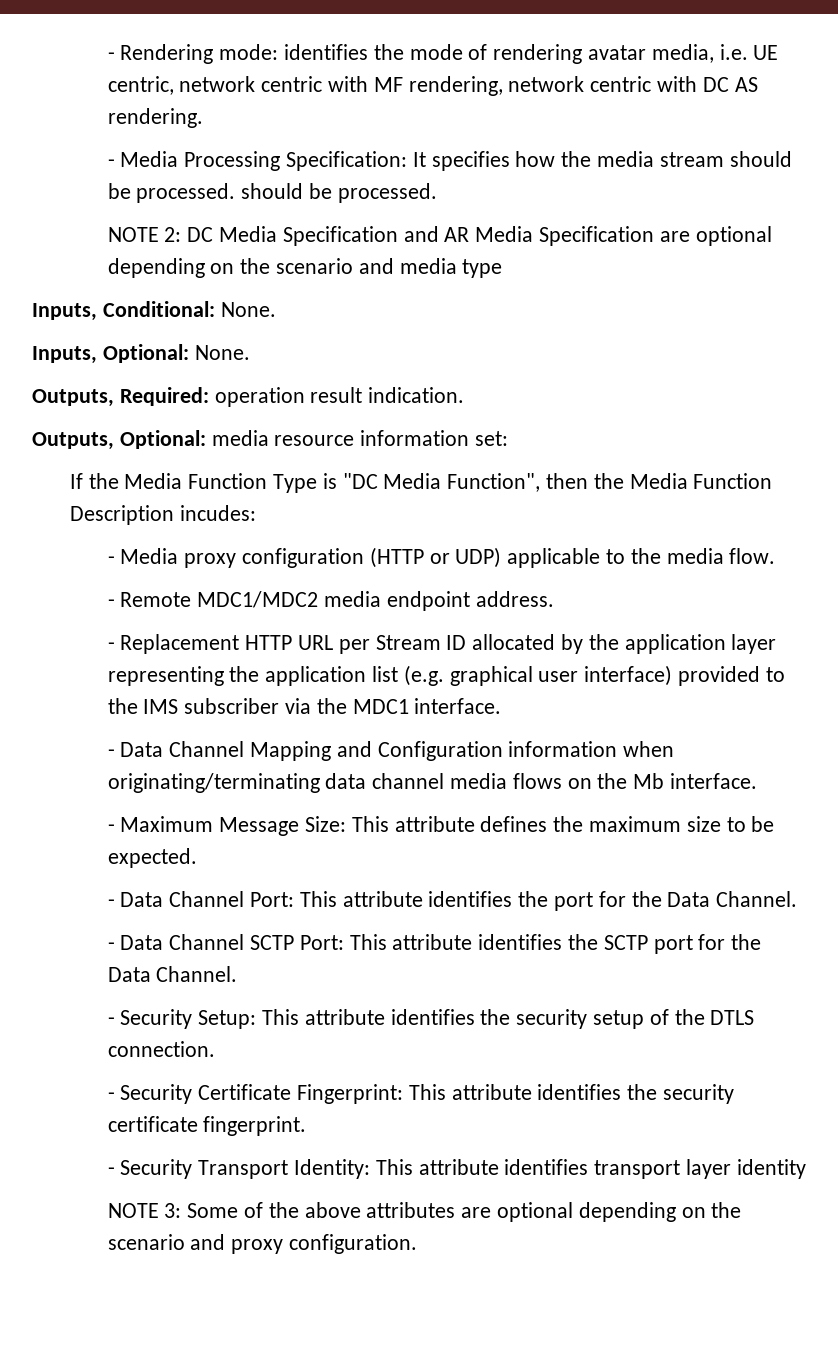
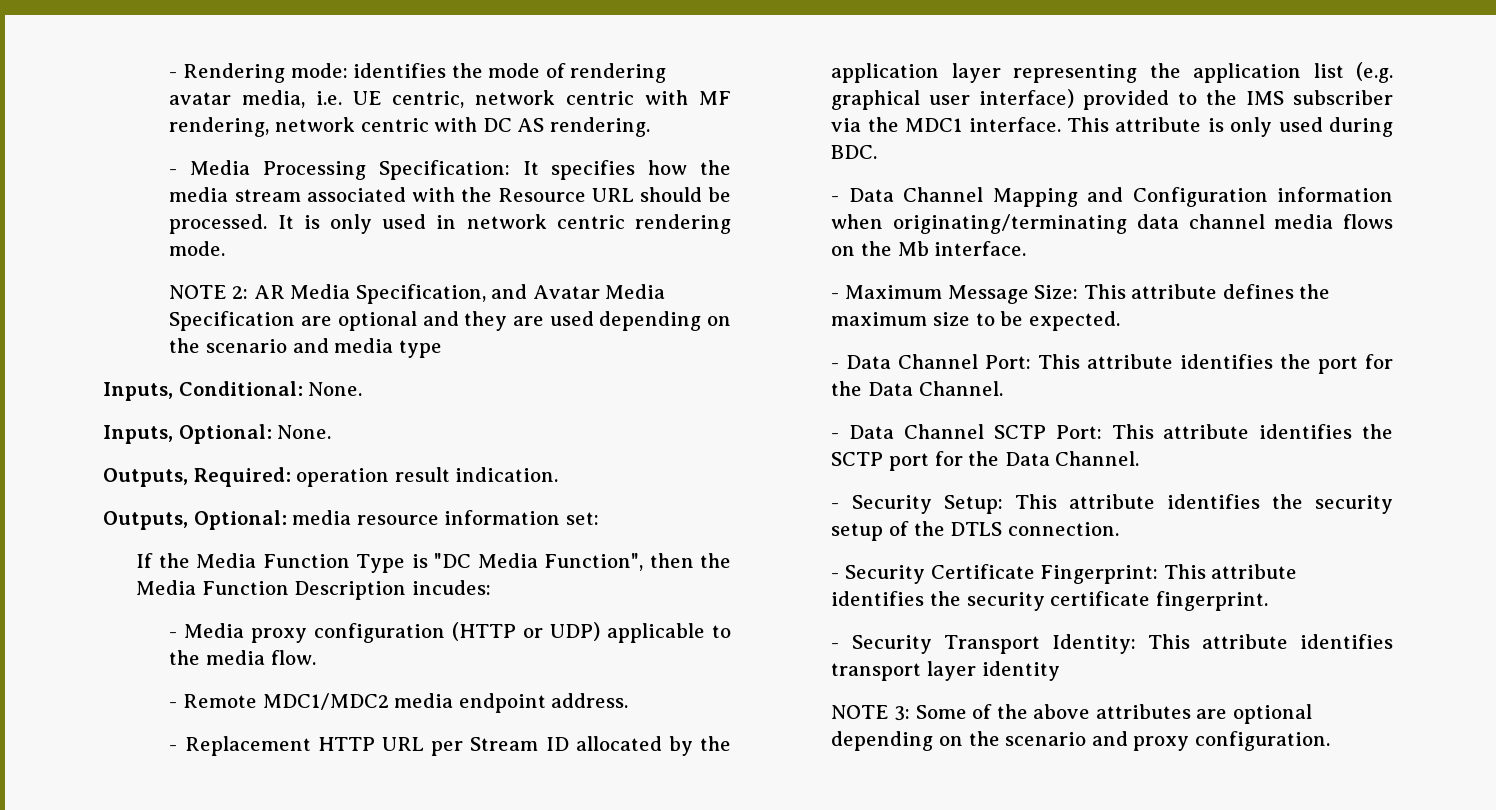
- - Media Processing Specification: It specifies how the media stream should be processed. should be processed.
- NOTE 2: DC Media Specification and AR Media Specification are optional depending on the scenario and media type
+ - Media Processing Specification: It specifies how the media stream associated with the Resource URL should be processed. It is only used in network centric rendering mode.
+ NOTE 2: AR Media Specification, and Avatar Media Specification are optional and they are used depending on the scenario and media type
+ This attribute is only used during BDC.

